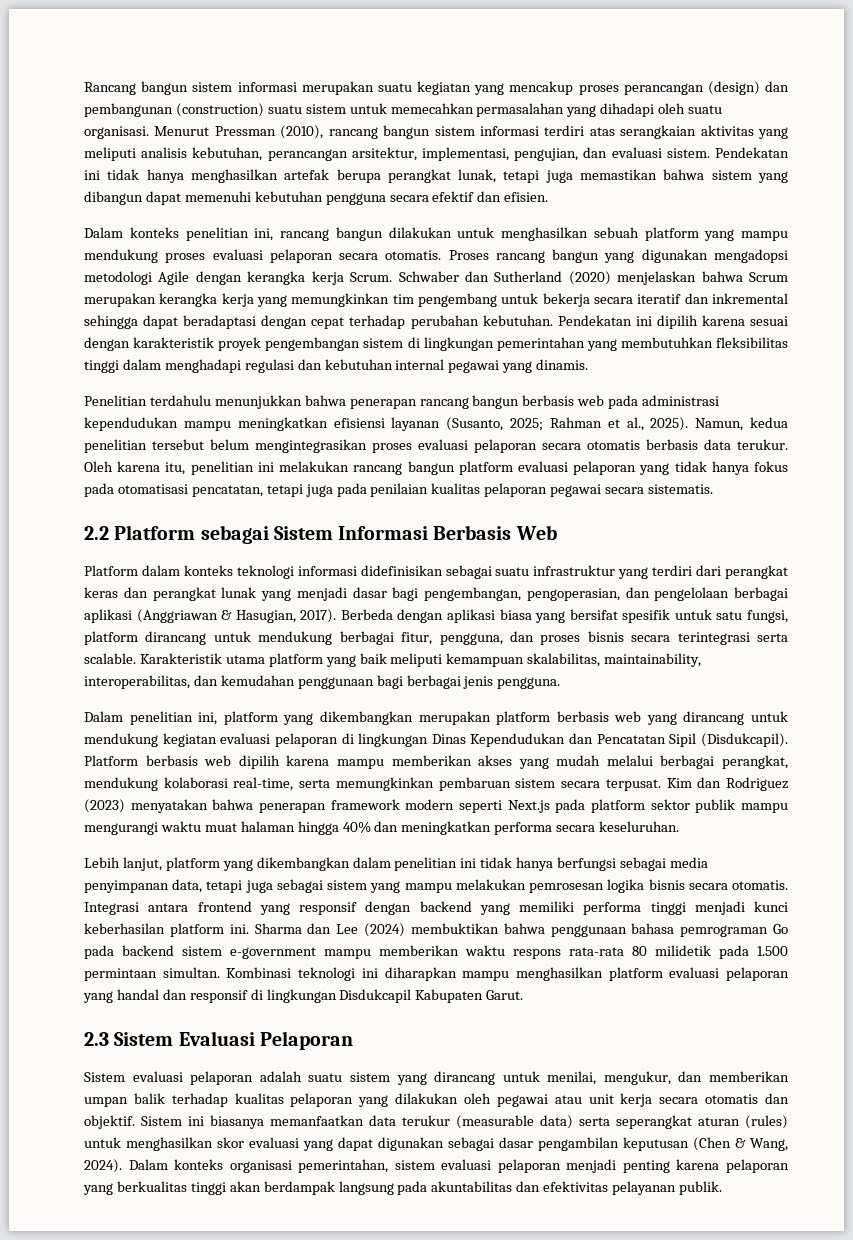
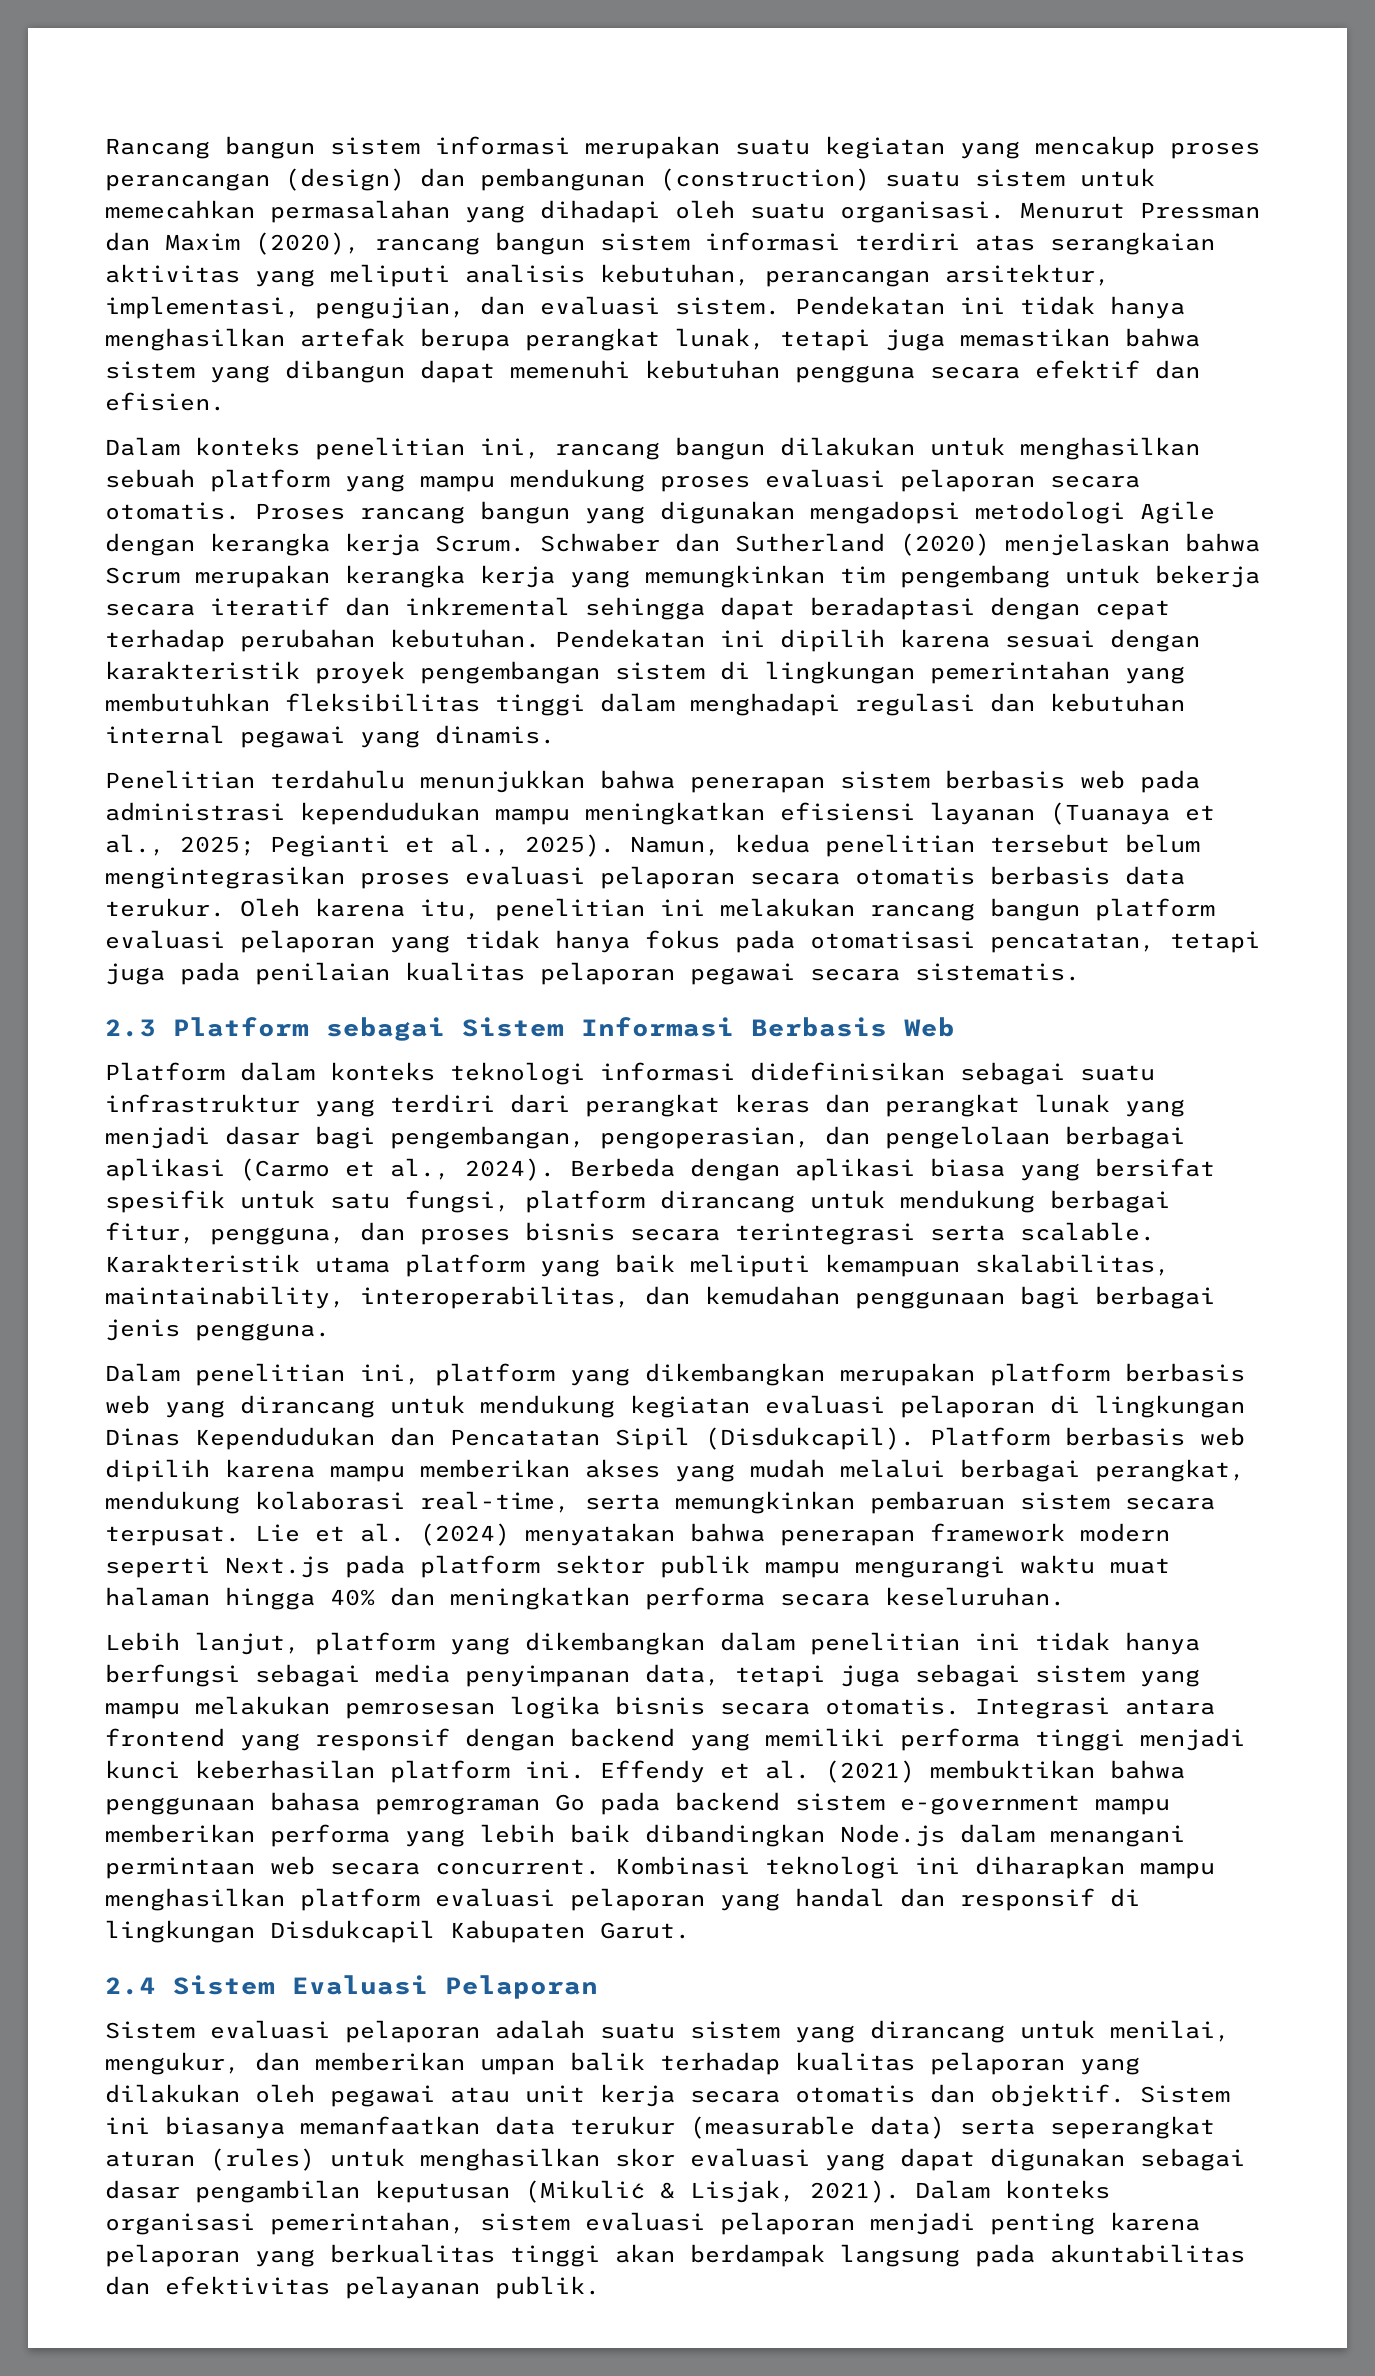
- Menurut Pressman (2010), rancang bangun sistem informasi terdiri atas serangkaian aktivitas yang meliputi analisis kebutuhan, perancangan arsitektur, implementasi, pengujian, dan evaluasi sistem.
+ Menurut Pressman dan Maxim (2020), rancang bangun sistem informasi terdiri atas serangkaian aktivitas yang meliputi analisis kebutuhan, perancangan arsitektur, implementasi, pengujian, dan evaluasi sistem.
- Penelitian terdahulu menunjukkan bahwa penerapan rancang bangun berbasis web pada administrasi kependudukan mampu meningkatkan efisiensi layanan (Susanto, 2025; Rahman et al., 2025).
+ Penelitian terdahulu menunjukkan bahwa penerapan sistem berbasis web pada administrasi kependudukan mampu meningkatkan efisiensi layanan (Tuanaya et al., 2025; Pegianti et al., 2025).
- 2.2 Platform sebagai Sistem Informasi Berbasis Web
+ 2.3 Platform sebagai Sistem Informasi Berbasis Web
- Platform dalam konteks teknologi informasi didefinisikan sebagai suatu infrastruktur yang terdiri dari perangkat keras dan perangkat lunak yang menjadi dasar bagi pengembangan, pengoperasian, dan pengelolaan berbagai aplikasi (Anggriawan & Hasugian, 2017).
+ Platform dalam konteks teknologi informasi didefinisikan sebagai suatu infrastruktur yang terdiri dari perangkat keras dan perangkat lunak yang menjadi dasar bagi pengembangan, pengoperasian, dan pengelolaan berbagai aplikasi (Carmo et al., 2024).
- Kim dan Rodriguez (2023) menyatakan bahwa penerapan framework modern seperti Next.js pada platform sektor publik mampu mengurangi waktu muat halaman hingga 40% dan meningkatkan performa secara keseluruhan.
+ Lie et al. (2024) menyatakan bahwa penerapan framework modern seperti Next.js pada platform sektor publik mampu mengurangi waktu muat halaman hingga 40% dan meningkatkan performa secara keseluruhan.
- Sharma dan Lee (2024) membuktikan bahwa penggunaan bahasa pemrograman Go pada backend sistem e-government mampu memberikan waktu respons rata-rata 80 milidetik pada 1.500 permintaan simultan.
+ Effendy et al. (2021) membuktikan bahwa penggunaan bahasa pemrograman Go pada backend sistem e-government mampu memberikan performa yang lebih baik dibandingkan Node.js dalam menangani permintaan web secara concurrent.
- 2.3 Sistem Evaluasi Pelaporan
+ 2.4 Sistem Evaluasi Pelaporan
- Sistem ini biasanya memanfaatkan data terukur (measurable data) serta seperangkat aturan (rules) untuk menghasilkan skor evaluasi yang dapat digunakan sebagai dasar pengambilan keputusan (Chen & Wang, 2024).
+ Sistem ini biasanya memanfaatkan data terukur (measurable data) serta seperangkat aturan (rules) untuk menghasilkan skor evaluasi yang dapat digunakan sebagai dasar pengambilan keputusan (Mikulić & Lisjak, 2021).

